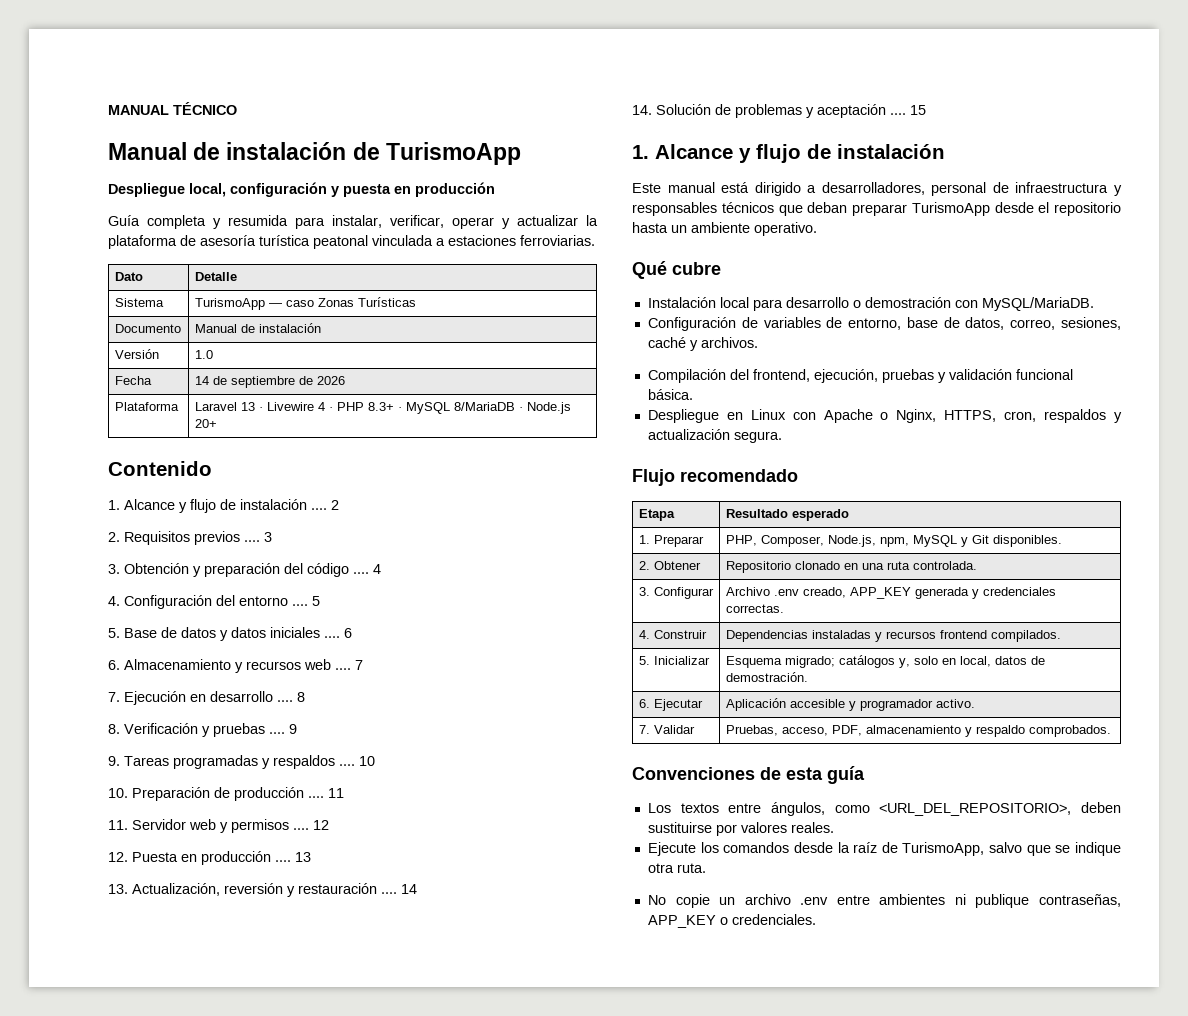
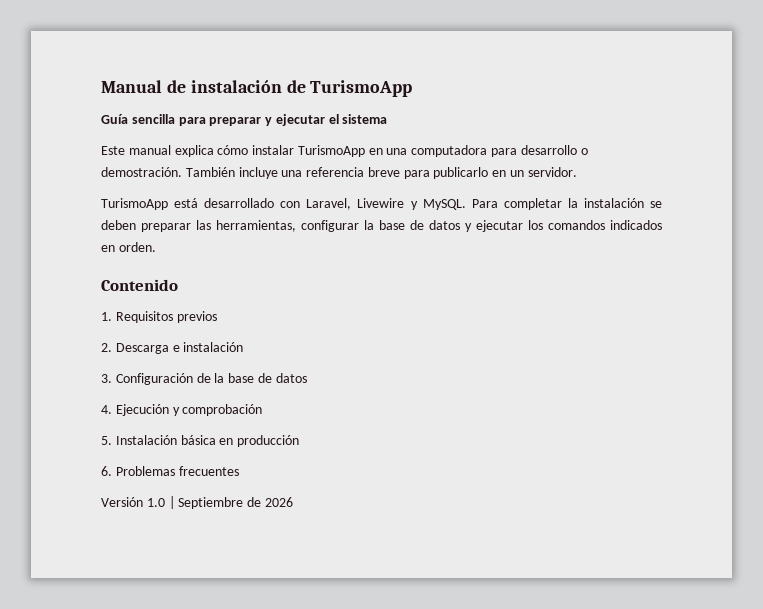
- MANUAL TÉCNICO
- Despliegue local, configuración y puesta en producción
- Guía completa y resumida para instalar, verificar, operar y actualizar la plataforma de asesoría turística peatonal vinculada a estaciones ferroviarias.
- Dato | Detalle
- Sistema | TurismoApp — caso Zonas Turísticas
- Documento | Manual de instalación
- Versión | 1.0
- Fecha | 14 de septiembre de 2026
- Plataforma | Laravel 13 · Livewire 4 · PHP 8.3+ · MySQL 8/MariaDB · Node.js 20+
+ Guía sencilla para preparar y ejecutar el sistema
+ Este manual explica cómo instalar TurismoApp en una computadora para desarrollo o demostración. También incluye una referencia breve para publicarlo en un servidor.
+ TurismoApp está desarrollado con Laravel, Livewire y MySQL. Para completar la instalación se deben preparar las herramientas, configurar la base de datos y ejecutar los comandos indicados en orden.
  Contenido
- 1. Alcance y flujo de instalación .... 2
- 2. Requisitos previos .... 3
- 3. Obtención y preparación del código .... 4
- 4. Configuración del entorno .... 5
- 5. Base de datos y datos iniciales .... 6
- 6. Almacenamiento y recursos web .... 7
- 7. Ejecución en desarrollo .... 8
- 8. Verificación y pruebas .... 9
- 9. Tareas programadas y respaldos .... 10
- 10. Preparación de producción .... 11
- 11. Servidor web y permisos .... 12
- 12. Puesta en producción .... 13
- 13. Actualización, reversión y restauración .... 14
- 14. Solución de problemas y aceptación .... 15
- 1. Alcance y flujo de instalación
- Este manual está dirigido a desarrolladores, personal de infraestructura y responsables técnicos que deban preparar TurismoApp desde el repositorio hasta un ambiente operativo.
- Qué cubre
- Instalación local para desarrollo o demostración con MySQL/MariaDB.
- Configuración de variables de entorno, base de datos, correo, sesiones, caché y archivos.
- Compilación del frontend, ejecución, pruebas y validación funcional básica.
- Despliegue en Linux con Apache o Nginx, HTTPS, cron, respaldos y actualización segura.
- Flujo recomendado
- Etapa | Resultado esperado
- 1. Preparar | PHP, Composer, Node.js, npm, MySQL y Git disponibles.
- 2. Obtener | Repositorio clonado en una ruta controlada.
- 3. Configurar | Archivo .env creado, APP_KEY generada y credenciales correctas.
- 4. Construir | Dependencias instaladas y recursos frontend compilados.
- 5. Inicializar | Esquema migrado; catálogos y, solo en local, datos de demostración.
- 6. Ejecutar | Aplicación accesible y programador activo.
- 7. Validar | Pruebas, acceso, PDF, almacenamiento y respaldo comprobados.
- Convenciones de esta guía
- Los textos entre ángulos, como <URL_DEL_REPOSITORIO>, deben sustituirse por valores reales.
- Ejecute los comandos desde la raíz de TurismoApp, salvo que se indique otra ruta.
- No copie un archivo .env entre ambientes ni publique contraseñas, APP_KEY o credenciales.
+ 1. Requisitos previos
+ 2. Descarga e instalación
+ 3. Configuración de la base de datos
+ 4. Ejecución y comprobación
+ 5. Instalación básica en producción
+ 6. Problemas frecuentes
+ Versión 1.0 | Septiembre de 2026

